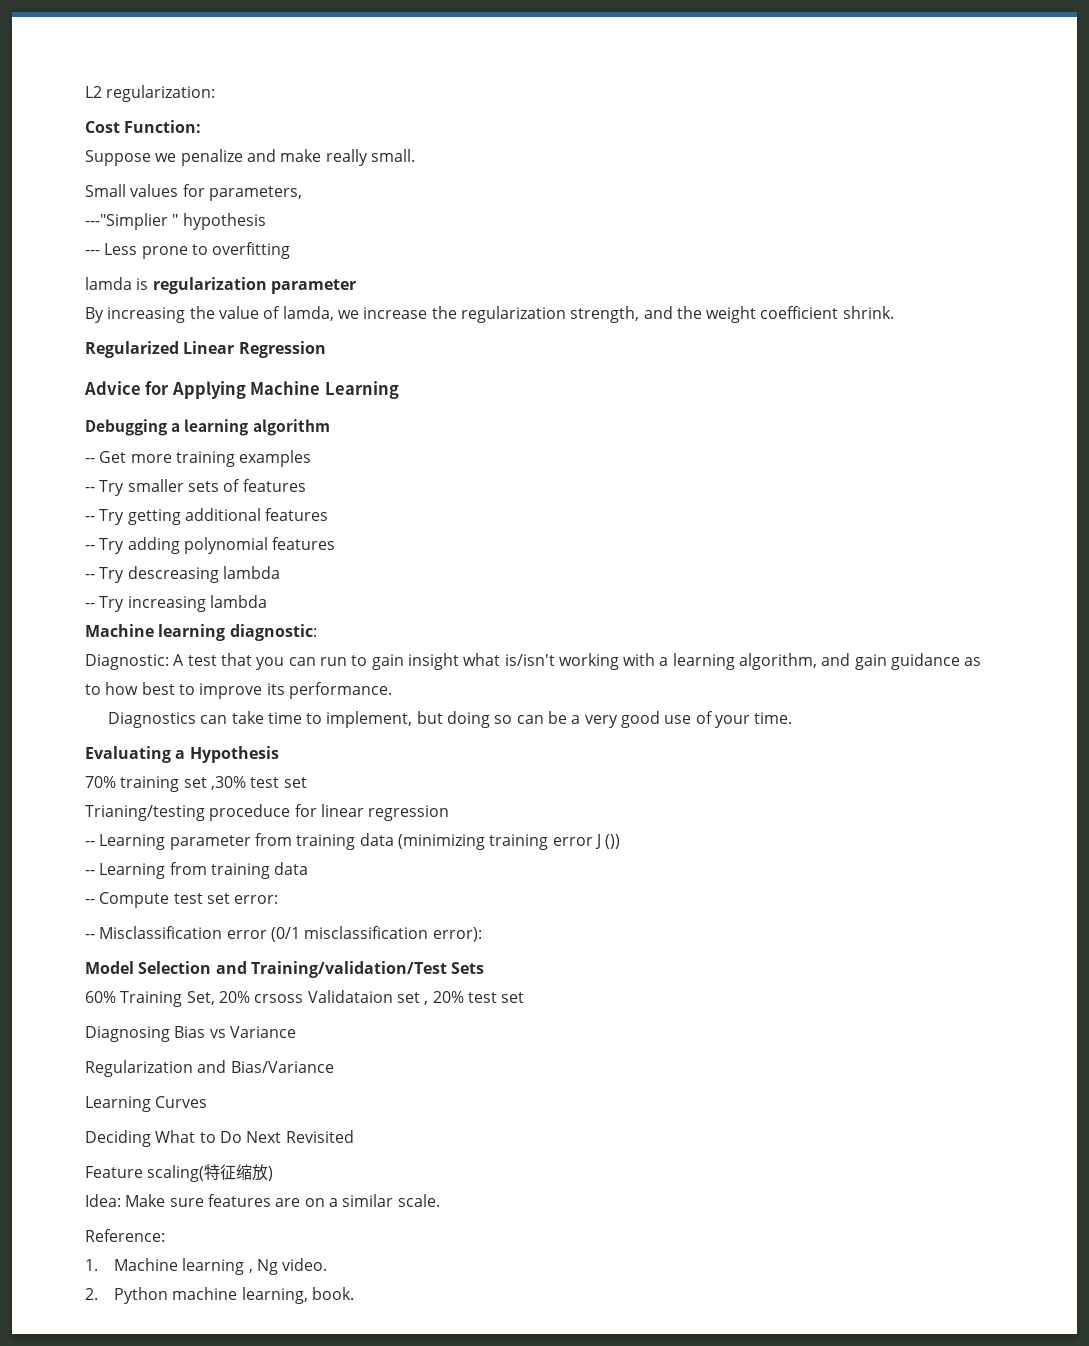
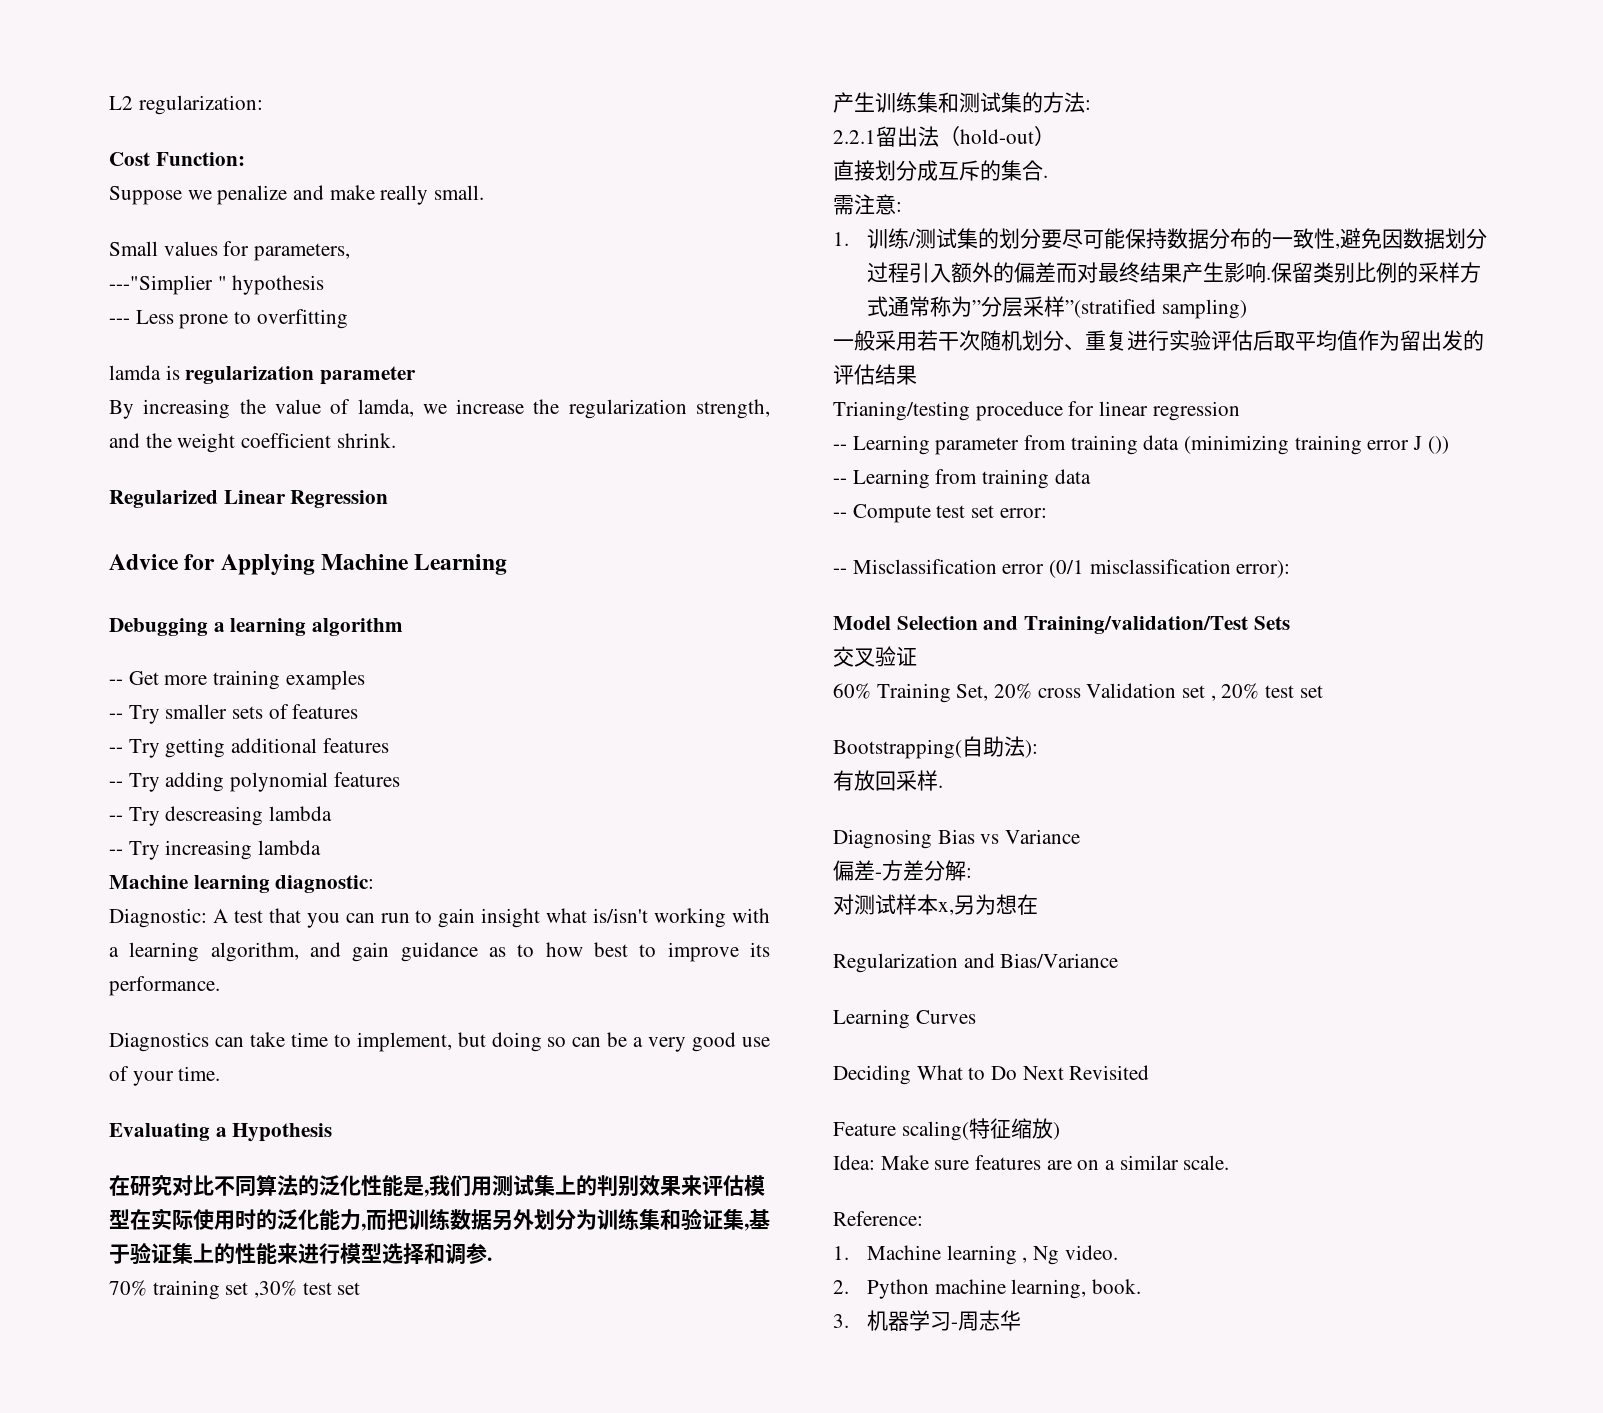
+ 在研究对比不同算法的泛化性能是,我们用测试集上的判别效果来评估模型在实际使用时的泛化能力,而把训练数据另外划分为训练集和验证集,基于验证集上的性能来进行模型选择和调参.
+ 产生训练集和测试集的方法:
+ 2.2.1留出法（hold-out）
+ 直接划分成互斥的集合.
+ 需注意:
+ 1.训练/测试集的划分要尽可能保持数据分布的一致性,避免因数据划分过程引入额外的偏差而对最终结果产生影响.保留类别比例的采样方式通常称为”分层采样”(stratified sampling)
+ 一般采用若干次随机划分、重复进行实验评估后取平均值作为留出发的评估结果
+ 交叉验证
- 60% Training Set, 20% crsoss Validataion set , 20% test set
+ 60% Training Set, 20% cross Validation set , 20% test set
+ Bootstrapping(自助法):
+ 有放回采样.
  Diagnosing Bias vs Variance
+ 偏差-方差分解:
+ 对测试样本x,另为想在
+ 3.机器学习-周志华

